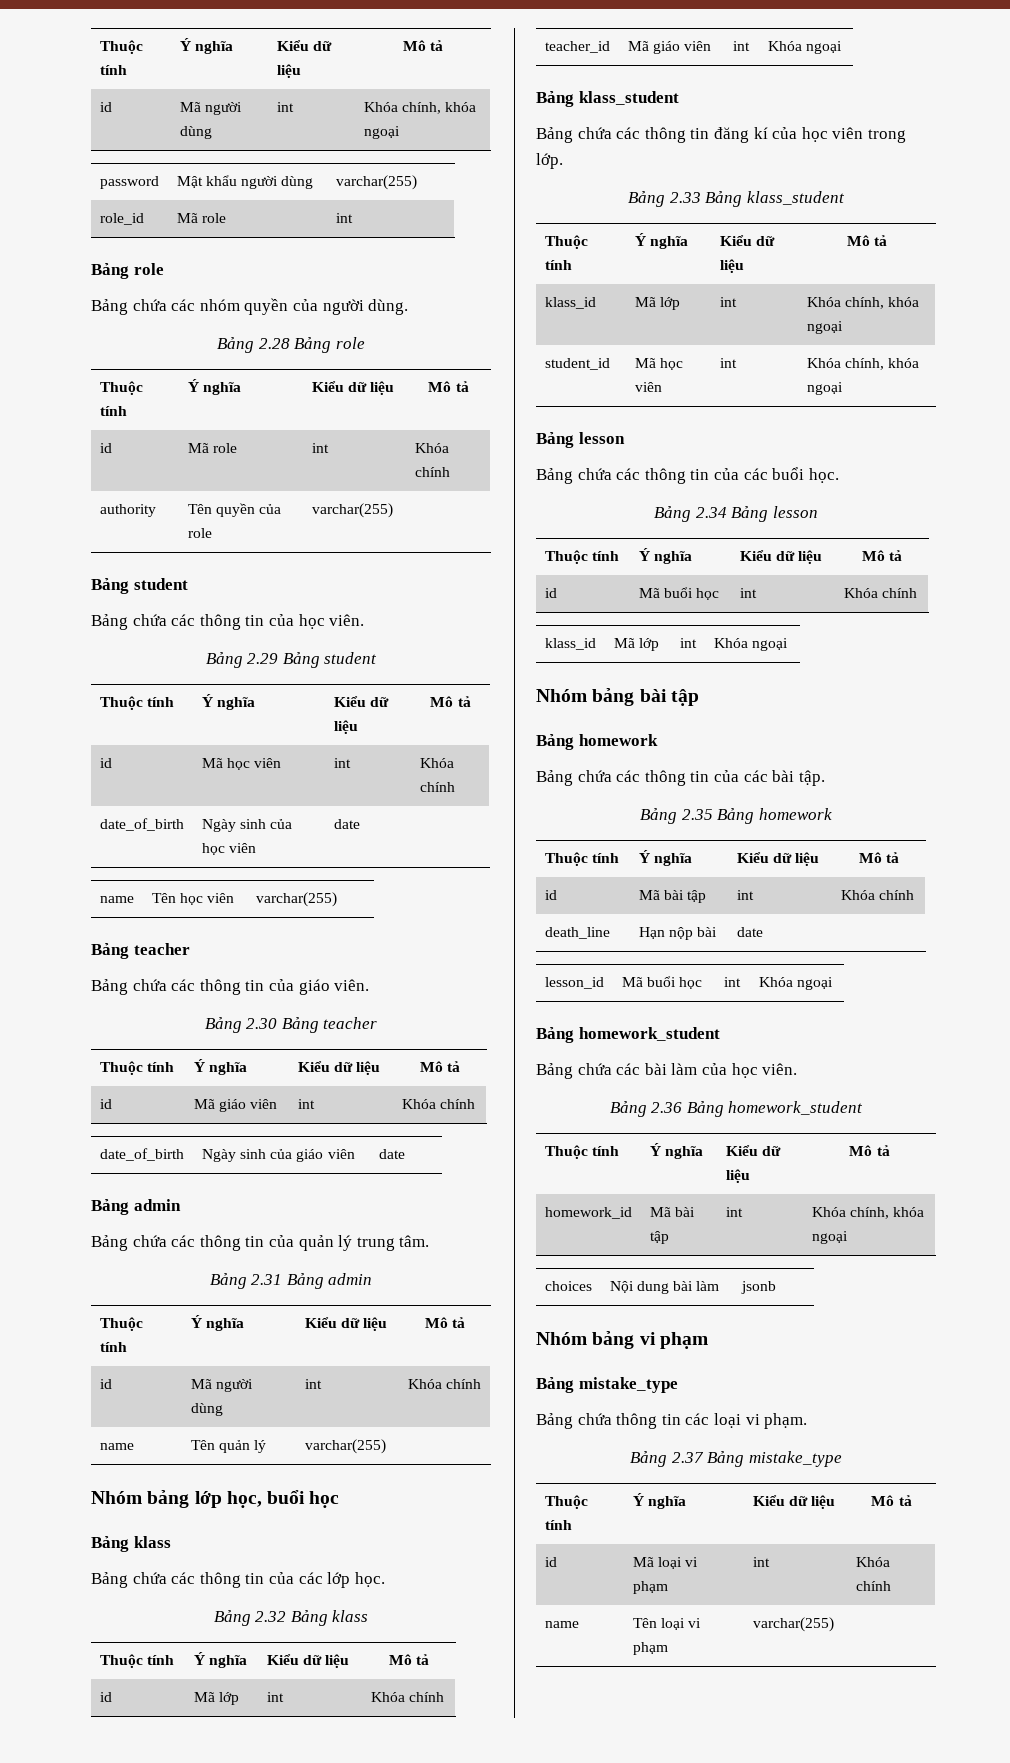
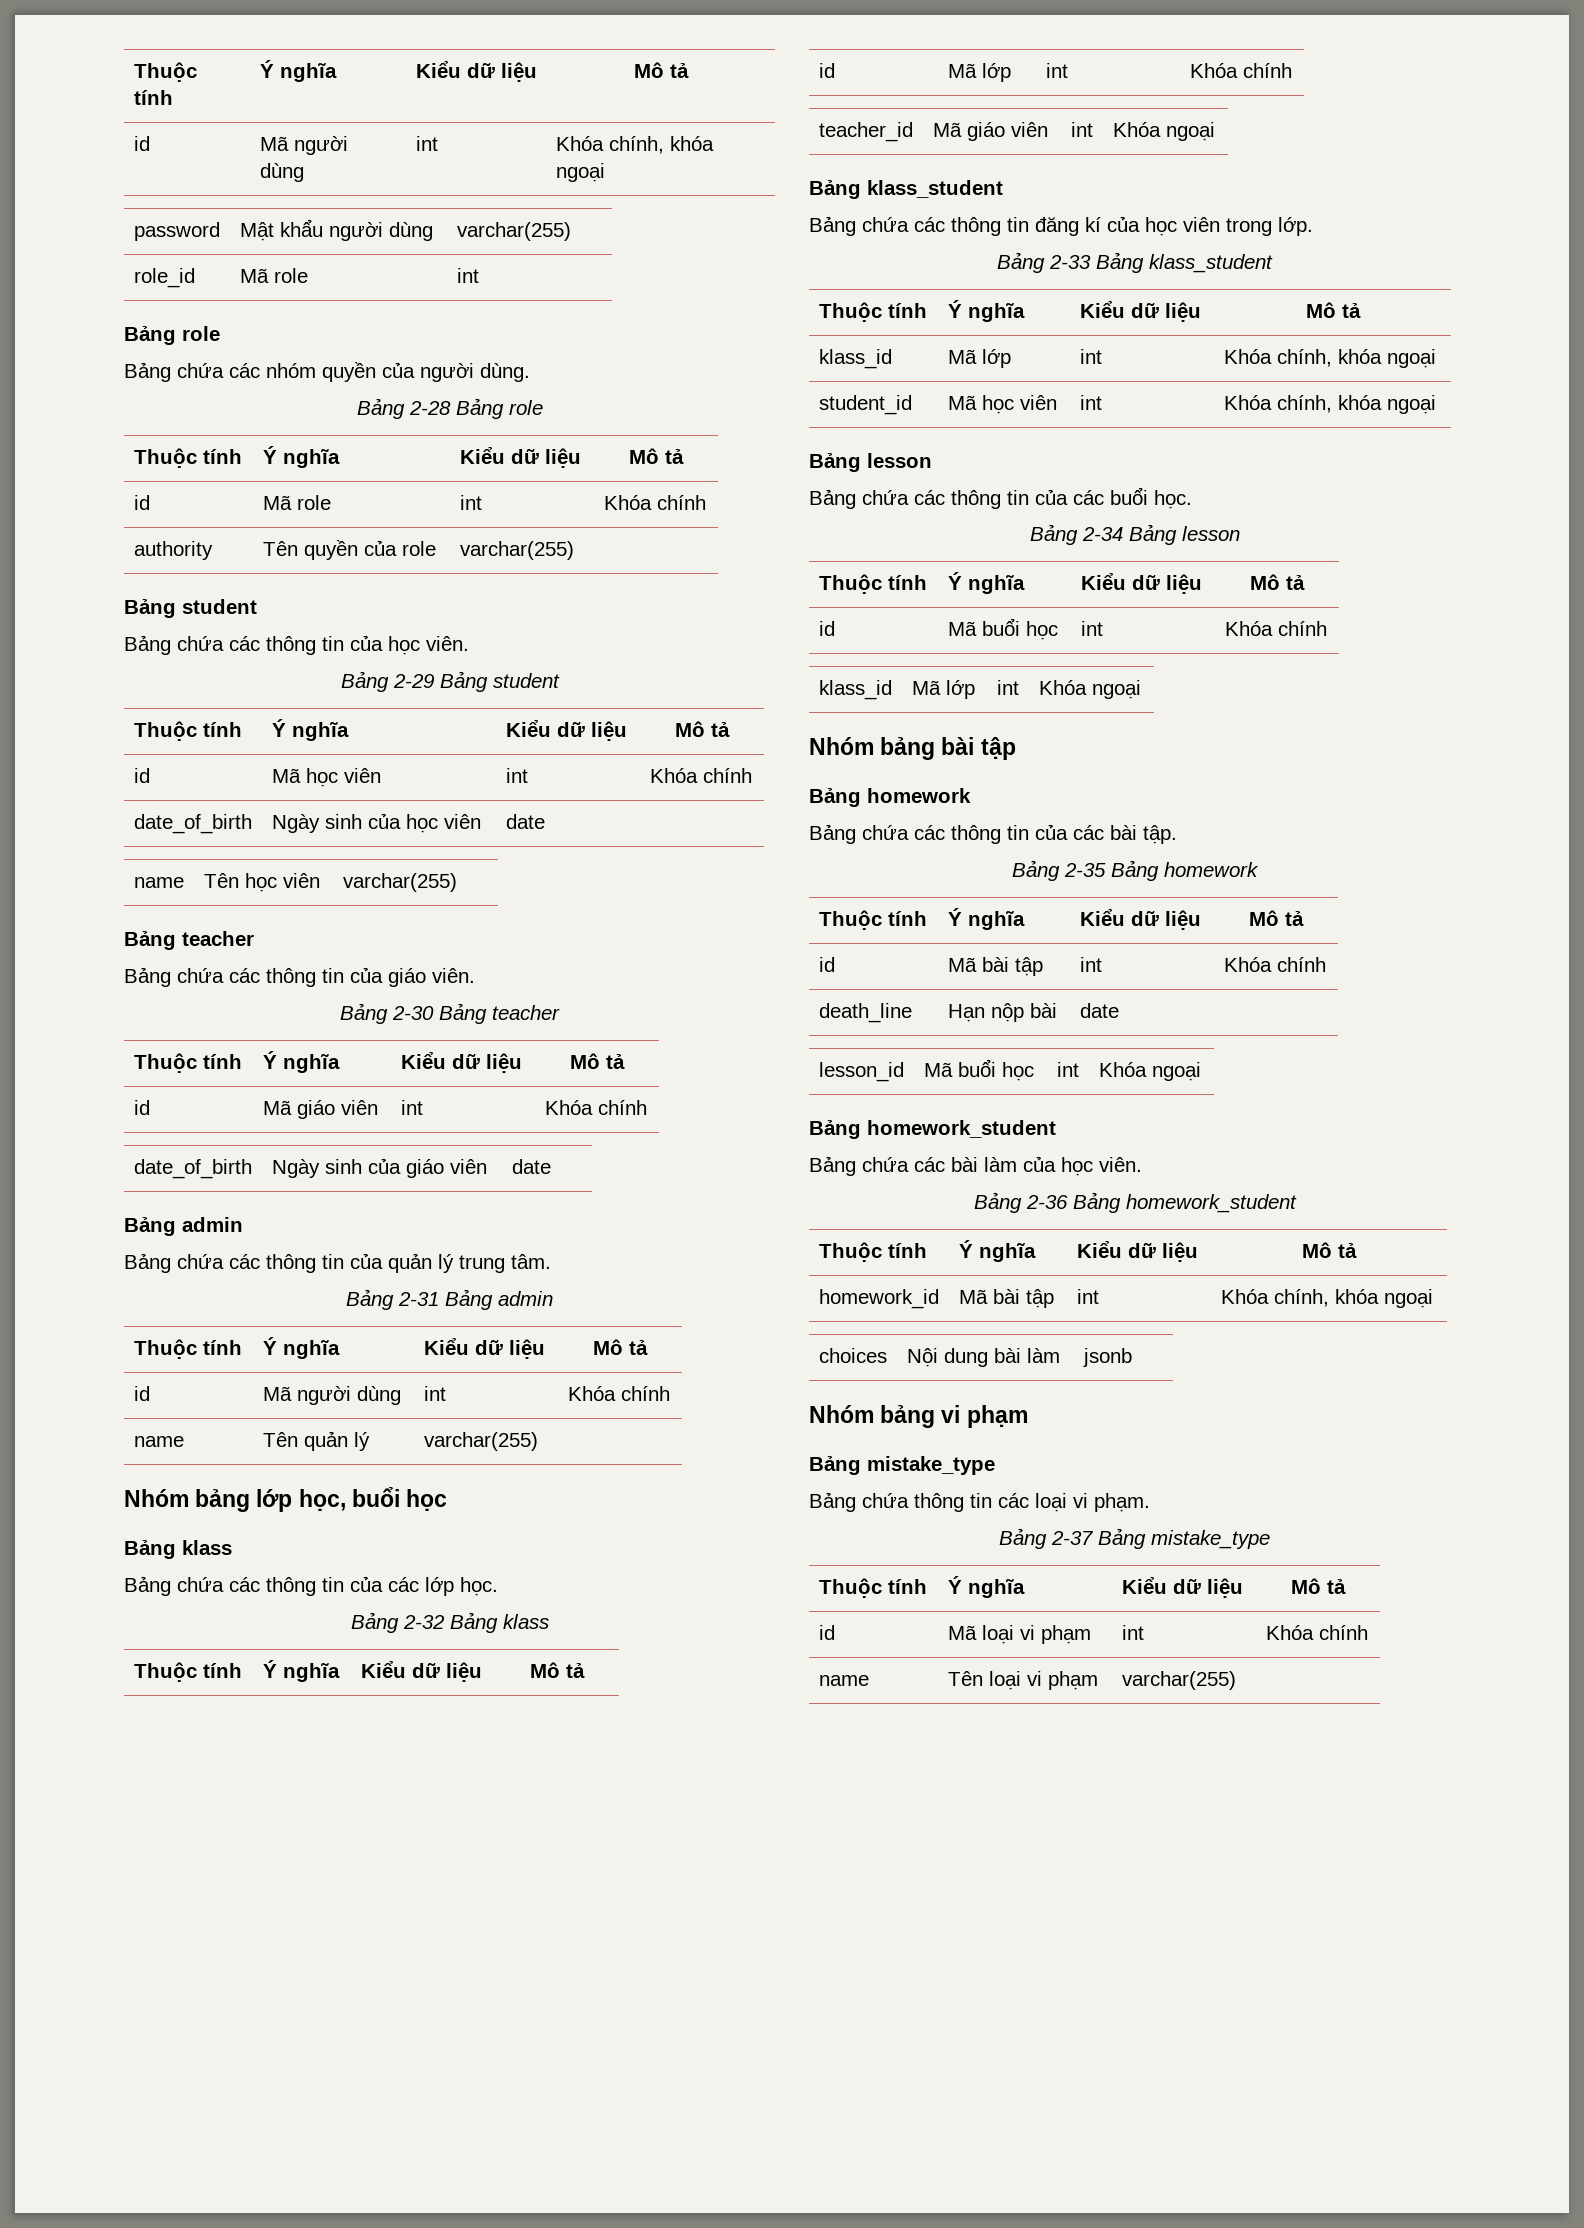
- Bảng 2.28 Bảng role
+ Bảng 2-28 Bảng role
- Bảng 2.29 Bảng student
+ Bảng 2-29 Bảng student
- Bảng 2.30 Bảng teacher
+ Bảng 2-30 Bảng teacher
- Bảng 2.31 Bảng admin
+ Bảng 2-31 Bảng admin
- Bảng 2.32 Bảng klass
+ Bảng 2-32 Bảng klass
- Bảng 2.33 Bảng klass_student
+ Bảng 2-33 Bảng klass_student
- Bảng 2.34 Bảng lesson
+ Bảng 2-34 Bảng lesson
- Bảng 2.35 Bảng homework
+ Bảng 2-35 Bảng homework
- Bảng 2.36 Bảng homework_student
+ Bảng 2-36 Bảng homework_student
- Bảng 2.37 Bảng mistake_type
+ Bảng 2-37 Bảng mistake_type

